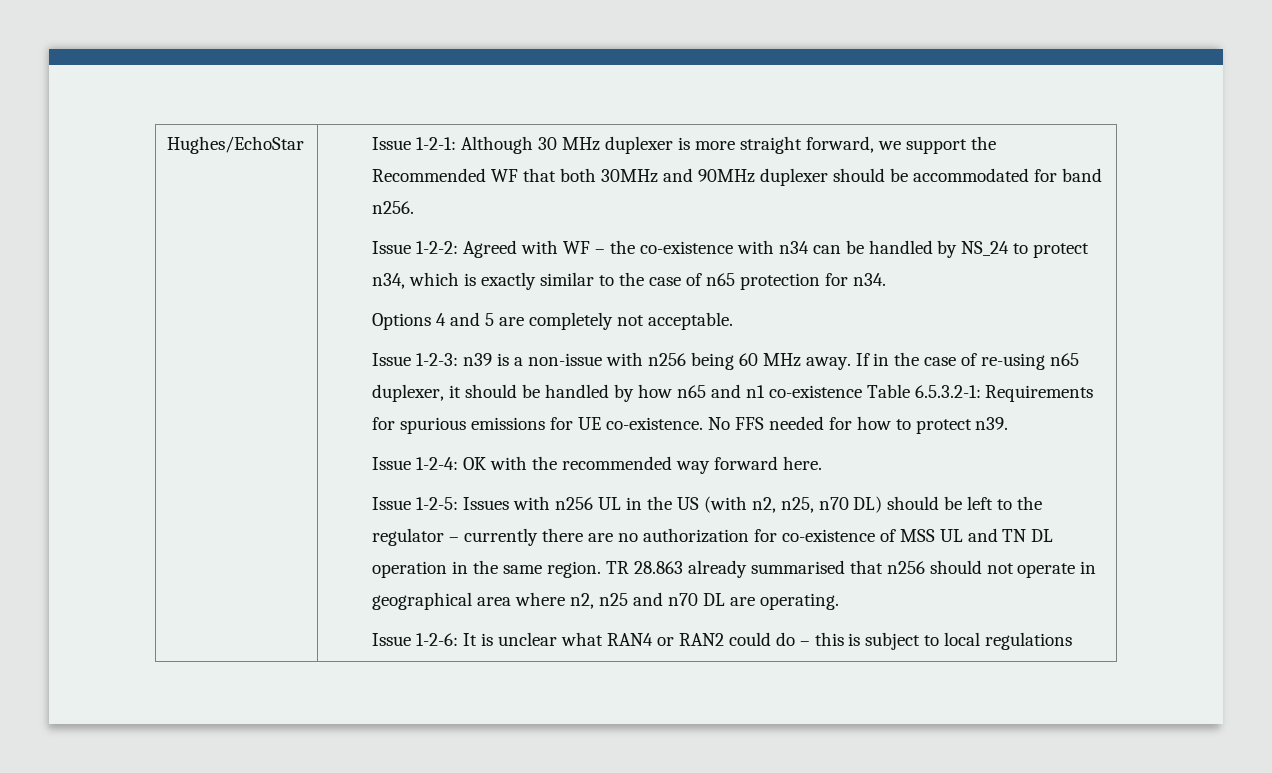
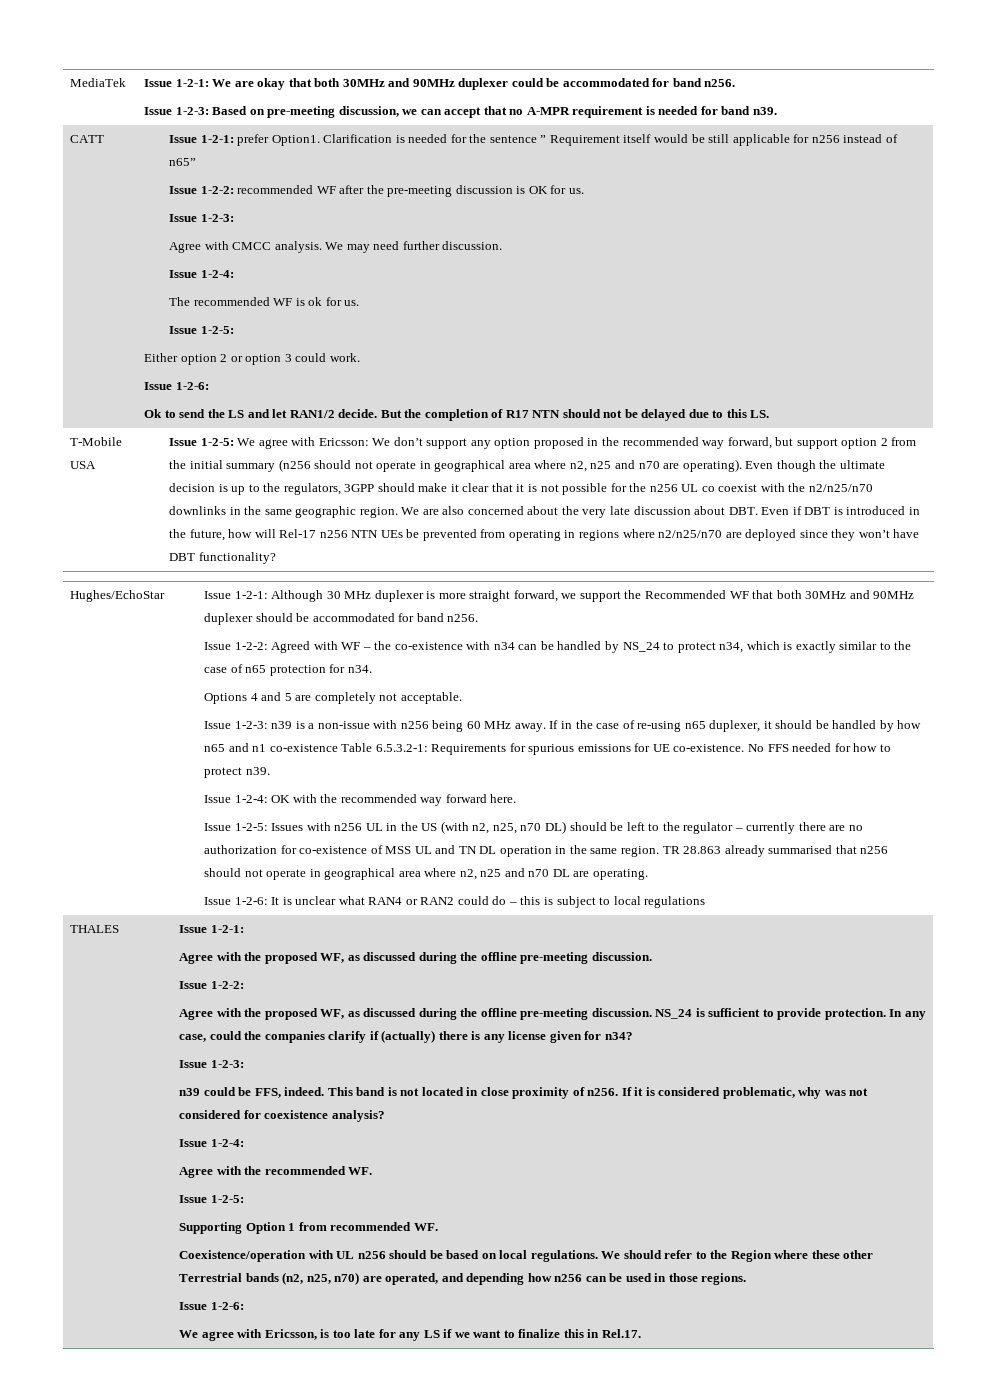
+ MediaTek | Issue 1-2-1: We are okay that both 30MHz and 90MHz duplexer could be accommodated for band n256.
+ Issue 1-2-3: Based on pre-meeting discussion, we can accept that no A-MPR requirement is needed for band n39.
+ CATT | Issue 1-2-1: prefer Option1. Clarification is needed for the sentence ” Requirement itself would be still applicable for n256 instead of n65”
+ Issue 1-2-2: recommended WF after the pre-meeting discussion is OK for us.
+ Issue 1-2-3:
+ Agree with CMCC analysis. We may need further discussion.
+ Issue 1-2-4:
+ The recommended WF is ok for us.
+ Issue 1-2-5:
+ Either option 2 or option 3 could work.
+ Issue 1-2-6:
+ Ok to send the LS and let RAN1/2 decide. But the completion of R17 NTN should not be delayed due to this LS.
+ T-Mobile USA | Issue 1-2-5: We agree with Ericsson: We don’t support any option proposed in the recommended way forward, but support option 2 from the initial summary (n256 should not operate in geographical area where n2, n25 and n70 are operating). Even though the ultimate decision is up to the regulators, 3GPP should make it clear that it is not possible for the n256 UL co coexist with the n2/n25/n70 downlinks in the same geographic region. We are also concerned about the very late discussion about DBT. Even if DBT is introduced in the future, how will Rel-17 n256 NTN UEs be prevented from operating in regions where n2/n25/n70 are deployed since they won’t have DBT functionality?
+ THALES | Issue 1-2-1:
+ Agree with the proposed WF, as discussed during the offline pre-meeting discussion.
+ Issue 1-2-2:
+ Agree with the proposed WF, as discussed during the offline pre-meeting discussion. NS_24 is sufficient to provide protection. In any case, could the companies clarify if (actually) there is any license given for n34?
+ Issue 1-2-3:
+ n39 could be FFS, indeed. This band is not located in close proximity of n256. If it is considered problematic, why was not considered for coexistence analysis?
+ Issue 1-2-4:
+ Agree with the recommended WF.
+ Issue 1-2-5:
+ Supporting Option 1 from recommended WF.
+ Coexistence/operation with UL n256 should be based on local regulations. We should refer to the Region where these other Terrestrial bands (n2, n25, n70) are operated, and depending how n256 can be used in those regions.
+ Issue 1-2-6:
+ We agree with Ericsson, is too late for any LS if we want to finalize this in Rel.17.

